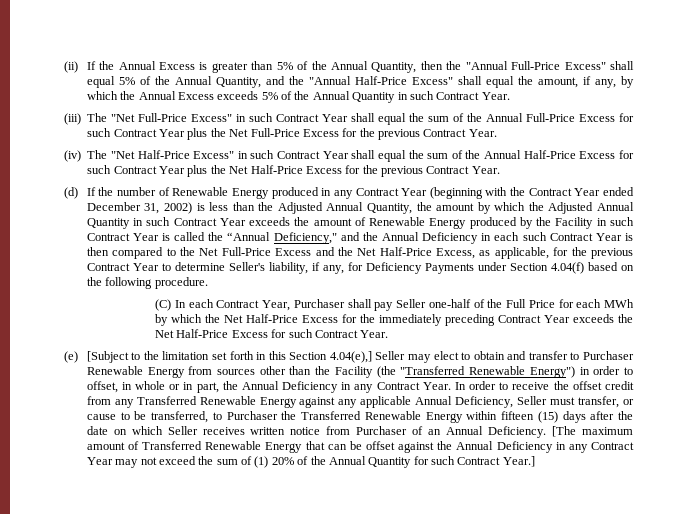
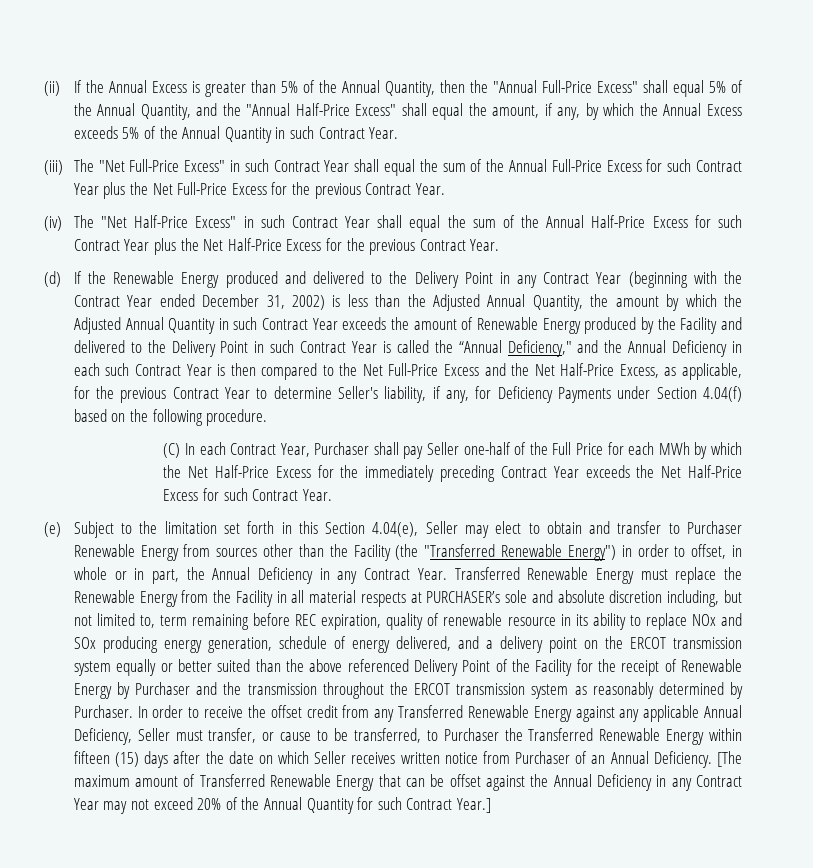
- (d) If the number of Renewable Energy produced in any Contract Year (beginning with the Contract Year ended December 31, 2002) is less than the Adjusted Annual Quantity, the amount by which the Adjusted Annual Quantity in such Contract Year exceeds the amount of Renewable Energy produced by the Facility in such Contract Year is called the “Annual Deficiency," and the Annual Deficiency in each such Contract Year is then compared to the Net Full-Price Excess and the Net Half-Price Excess, as applicable, for the previous Contract Year to determine Seller's liability, if any, for Deficiency Payments under Section 4.04(f) based on the following procedure.
+ (d) If the Renewable Energy produced and delivered to the Delivery Point in any Contract Year (beginning with the Contract Year ended December 31, 2002) is less than the Adjusted Annual Quantity, the amount by which the Adjusted Annual Quantity in such Contract Year exceeds the amount of Renewable Energy produced by the Facility and delivered to the Delivery Point in such Contract Year is called the “Annual Deficiency," and the Annual Deficiency in each such Contract Year is then compared to the Net Full-Price Excess and the Net Half-Price Excess, as applicable, for the previous Contract Year to determine Seller's liability, if any, for Deficiency Payments under Section 4.04(f) based on the following procedure.
- (e) [Subject to the limitation set forth in this Section 4.04(e),] Seller may elect to obtain and transfer to Purchaser Renewable Energy from sources other than the Facility (the "Transferred Renewable Energy") in order to offset, in whole or in part, the Annual Deficiency in any Contract Year.
+ (e) Subject to the limitation set forth in this Section 4.04(e), Seller may elect to obtain and transfer to Purchaser Renewable Energy from sources other than the Facility (the "Transferred Renewable Energy") in order to offset, in whole or in part, the Annual Deficiency in any Contract Year.
+ Transferred Renewable Energy must replace the Renewable Energy from the Facility in all material respects at PURCHASER’s sole and absolute discretion including, but not limited to, term remaining before REC expiration, quality of renewable resource in its ability to replace NOx and SOx producing energy generation, schedule of energy delivered, and a delivery point on the ERCOT transmission system equally or better suited than the above referenced Delivery Point of the Facility for the receipt of Renewable Energy by Purchaser and the transmission throughout the ERCOT transmission system as reasonably determined by Purchaser.
- [The maximum amount of Transferred Renewable Energy that can be offset against the Annual Deficiency in any Contract Year may not exceed the sum of (1) 20% of the Annual Quantity for such Contract Year.]
+ [The maximum amount of Transferred Renewable Energy that can be offset against the Annual Deficiency in any Contract Year may not exceed 20% of the Annual Quantity for such Contract Year.]

